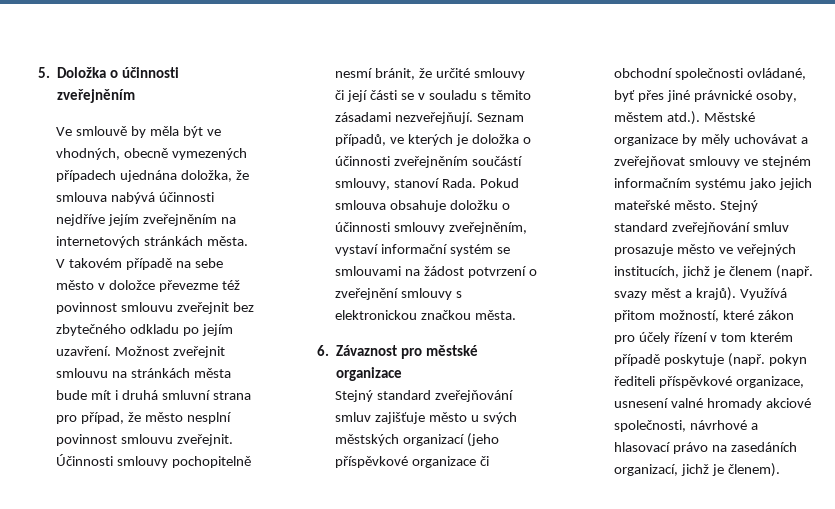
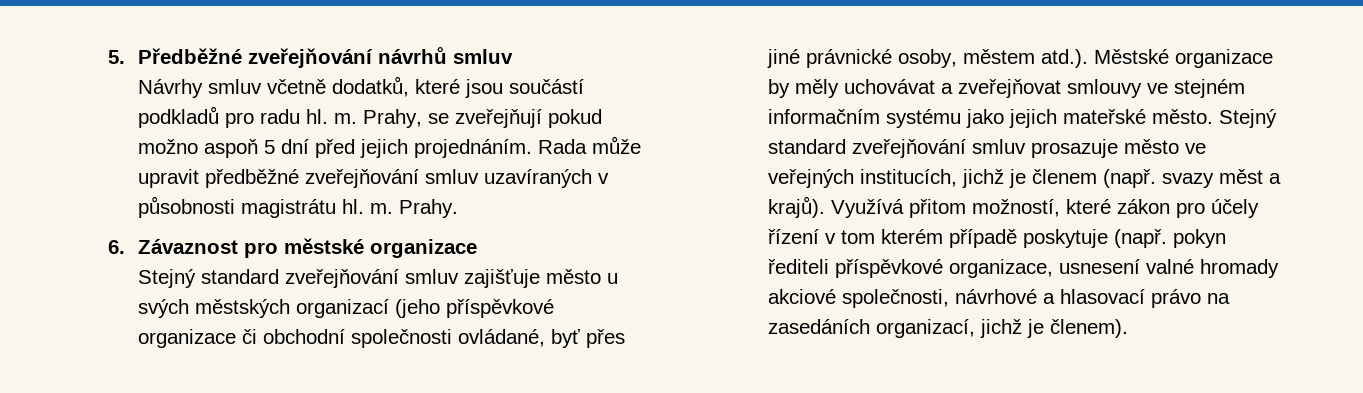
- 5. Doložka o účinnosti zveřejněním
- Ve smlouvě by měla být ve vhodných, obecně vymezených případech ujednána doložka, že smlouva nabývá účinnosti nejdříve jejím zveřejněním na internetových stránkách města. V takovém případě na sebe město v doložce převezme též povinnost smlouvu zveřejnit bez zbytečného odkladu po jejím uzavření. Možnost zveřejnit smlouvu na stránkách města bude mít i druhá smluvní strana pro případ, že město nesplní povinnost smlouvu zveřejnit. Účinnosti smlouvy pochopitelně nesmí bránit, že určité smlouvy či její části se v souladu s těmito zásadami nezveřejňují. Seznam případů, ve kterých je doložka o účinnosti zveřejněním součástí smlouvy, stanoví Rada. Pokud smlouva obsahuje doložku o účinnosti smlouvy zveřejněním, vystaví informační systém se smlouvami na žádost potvrzení o zveřejnění smlouvy s elektronickou značkou města.
+ 5. Předběžné zveřejňování návrhů smluv
+ Návrhy smluv včetně dodatků, které jsou součástí podkladů pro radu hl. m. Prahy, se zveřejňují pokud možno aspoň 5 dní před jejich projednáním. Rada může upravit předběžné zveřejňování smluv uzavíraných v působnosti magistrátu hl. m. Prahy.

